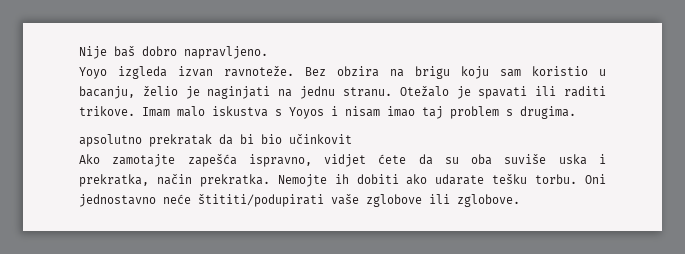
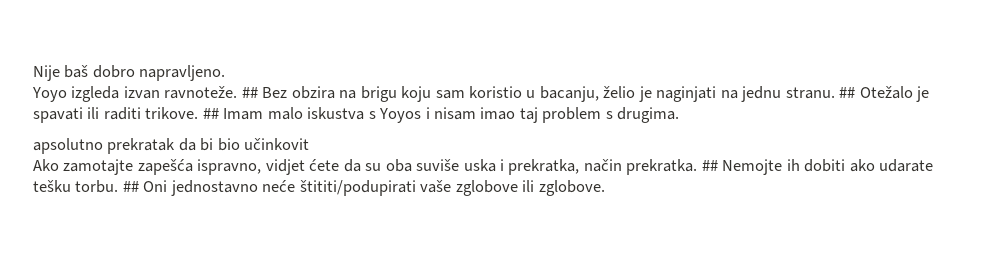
- Bez obzira na brigu koju sam koristio u bacanju, želio je naginjati na jednu stranu.
+ ## Bez obzira na brigu koju sam koristio u bacanju, želio je naginjati na jednu stranu.
- Otežalo je spavati ili raditi trikove.
+ ## Otežalo je spavati ili raditi trikove.
- Imam malo iskustva s Yoyos i nisam imao taj problem s drugima.
+ ## Imam malo iskustva s Yoyos i nisam imao taj problem s drugima.
- Nemojte ih dobiti ako udarate tešku torbu.
+ ## Nemojte ih dobiti ako udarate tešku torbu.
- Oni jednostavno neće štititi/podupirati vaše zglobove ili zglobove.
+ ## Oni jednostavno neće štititi/podupirati vaše zglobove ili zglobove.

